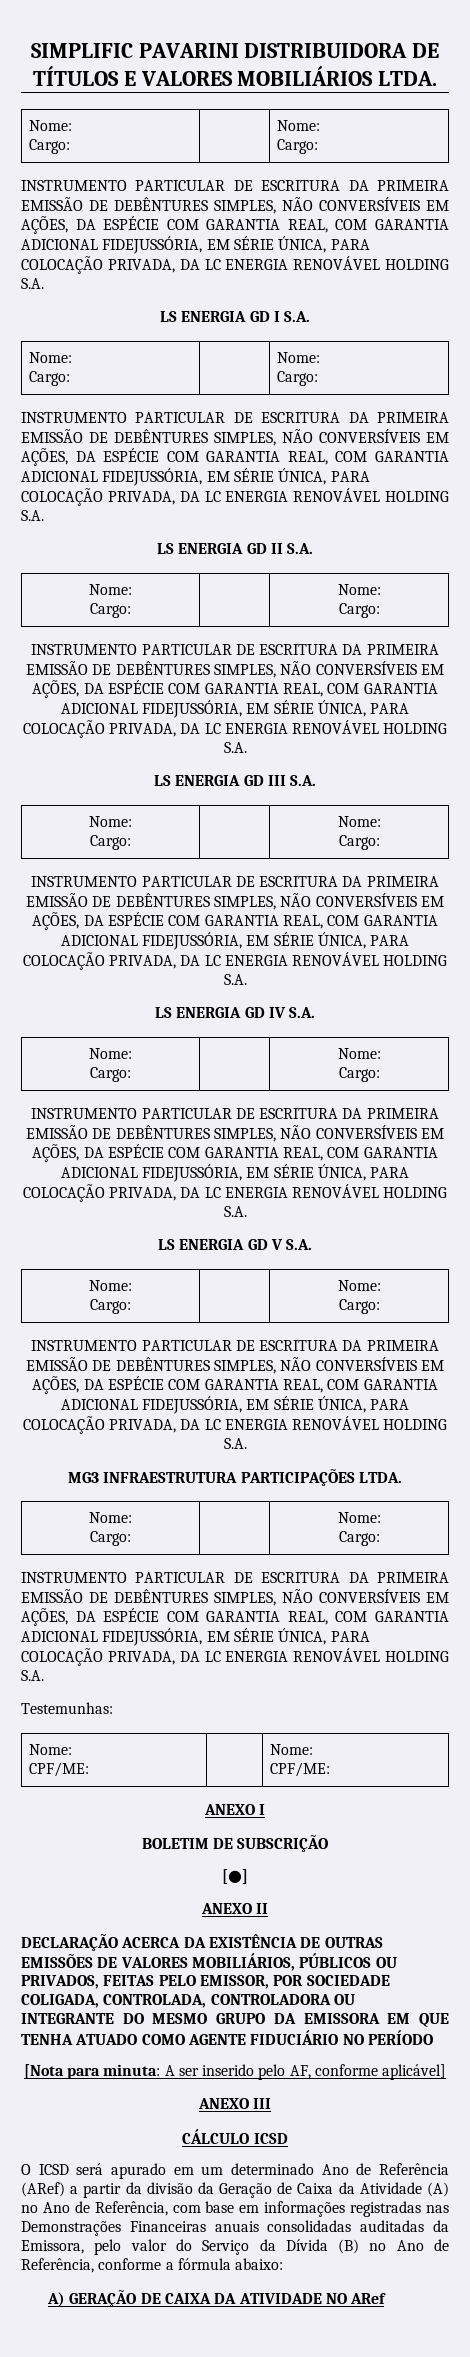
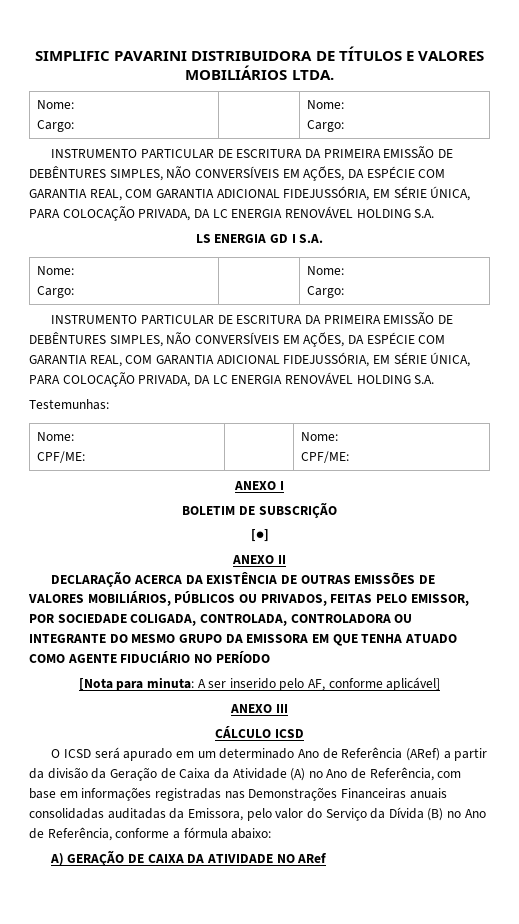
- LS ENERGIA GD II S.A.
- Nome:
- Cargo: | | Nome:
- Cargo:
- INSTRUMENTO PARTICULAR DE ESCRITURA DA PRIMEIRA EMISSÃO DE DEBÊNTURES SIMPLES, NÃO CONVERSÍVEIS EM AÇÕES, DA ESPÉCIE COM GARANTIA REAL, COM GARANTIA ADICIONAL FIDEJUSSÓRIA, EM SÉRIE ÚNICA, PARA COLOCAÇÃO PRIVADA, DA LC ENERGIA RENOVÁVEL HOLDING S.A.
- LS ENERGIA GD III S.A.
- Nome:
- Cargo: | | Nome:
- Cargo:
- INSTRUMENTO PARTICULAR DE ESCRITURA DA PRIMEIRA EMISSÃO DE DEBÊNTURES SIMPLES, NÃO CONVERSÍVEIS EM AÇÕES, DA ESPÉCIE COM GARANTIA REAL, COM GARANTIA ADICIONAL FIDEJUSSÓRIA, EM SÉRIE ÚNICA, PARA COLOCAÇÃO PRIVADA, DA LC ENERGIA RENOVÁVEL HOLDING S.A.
- LS ENERGIA GD IV S.A.
- Nome:
- Cargo: | | Nome:
- Cargo:
- INSTRUMENTO PARTICULAR DE ESCRITURA DA PRIMEIRA EMISSÃO DE DEBÊNTURES SIMPLES, NÃO CONVERSÍVEIS EM AÇÕES, DA ESPÉCIE COM GARANTIA REAL, COM GARANTIA ADICIONAL FIDEJUSSÓRIA, EM SÉRIE ÚNICA, PARA COLOCAÇÃO PRIVADA, DA LC ENERGIA RENOVÁVEL HOLDING S.A.
- LS ENERGIA GD V S.A.
- Nome:
- Cargo: | | Nome:
- Cargo:
- INSTRUMENTO PARTICULAR DE ESCRITURA DA PRIMEIRA EMISSÃO DE DEBÊNTURES SIMPLES, NÃO CONVERSÍVEIS EM AÇÕES, DA ESPÉCIE COM GARANTIA REAL, COM GARANTIA ADICIONAL FIDEJUSSÓRIA, EM SÉRIE ÚNICA, PARA COLOCAÇÃO PRIVADA, DA LC ENERGIA RENOVÁVEL HOLDING S.A.
- MG3 INFRAESTRUTURA PARTICIPAÇÕES LTDA.
- Nome:
- Cargo: | | Nome:
- Cargo:
- INSTRUMENTO PARTICULAR DE ESCRITURA DA PRIMEIRA EMISSÃO DE DEBÊNTURES SIMPLES, NÃO CONVERSÍVEIS EM AÇÕES, DA ESPÉCIE COM GARANTIA REAL, COM GARANTIA ADICIONAL FIDEJUSSÓRIA, EM SÉRIE ÚNICA, PARA COLOCAÇÃO PRIVADA, DA LC ENERGIA RENOVÁVEL HOLDING S.A.

